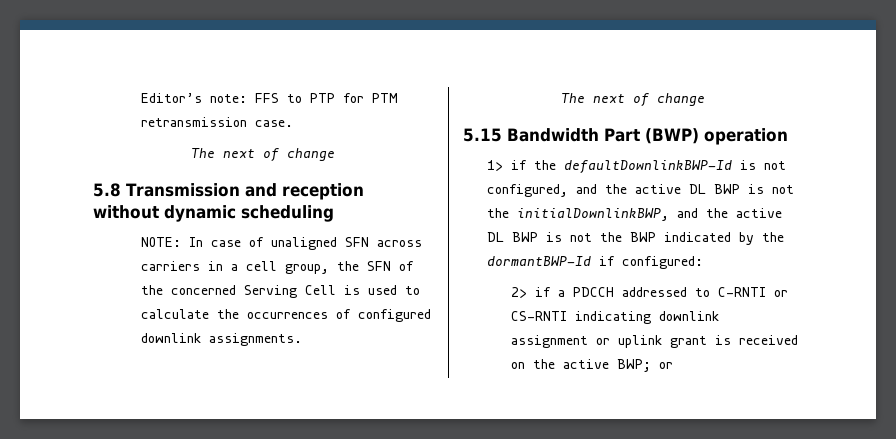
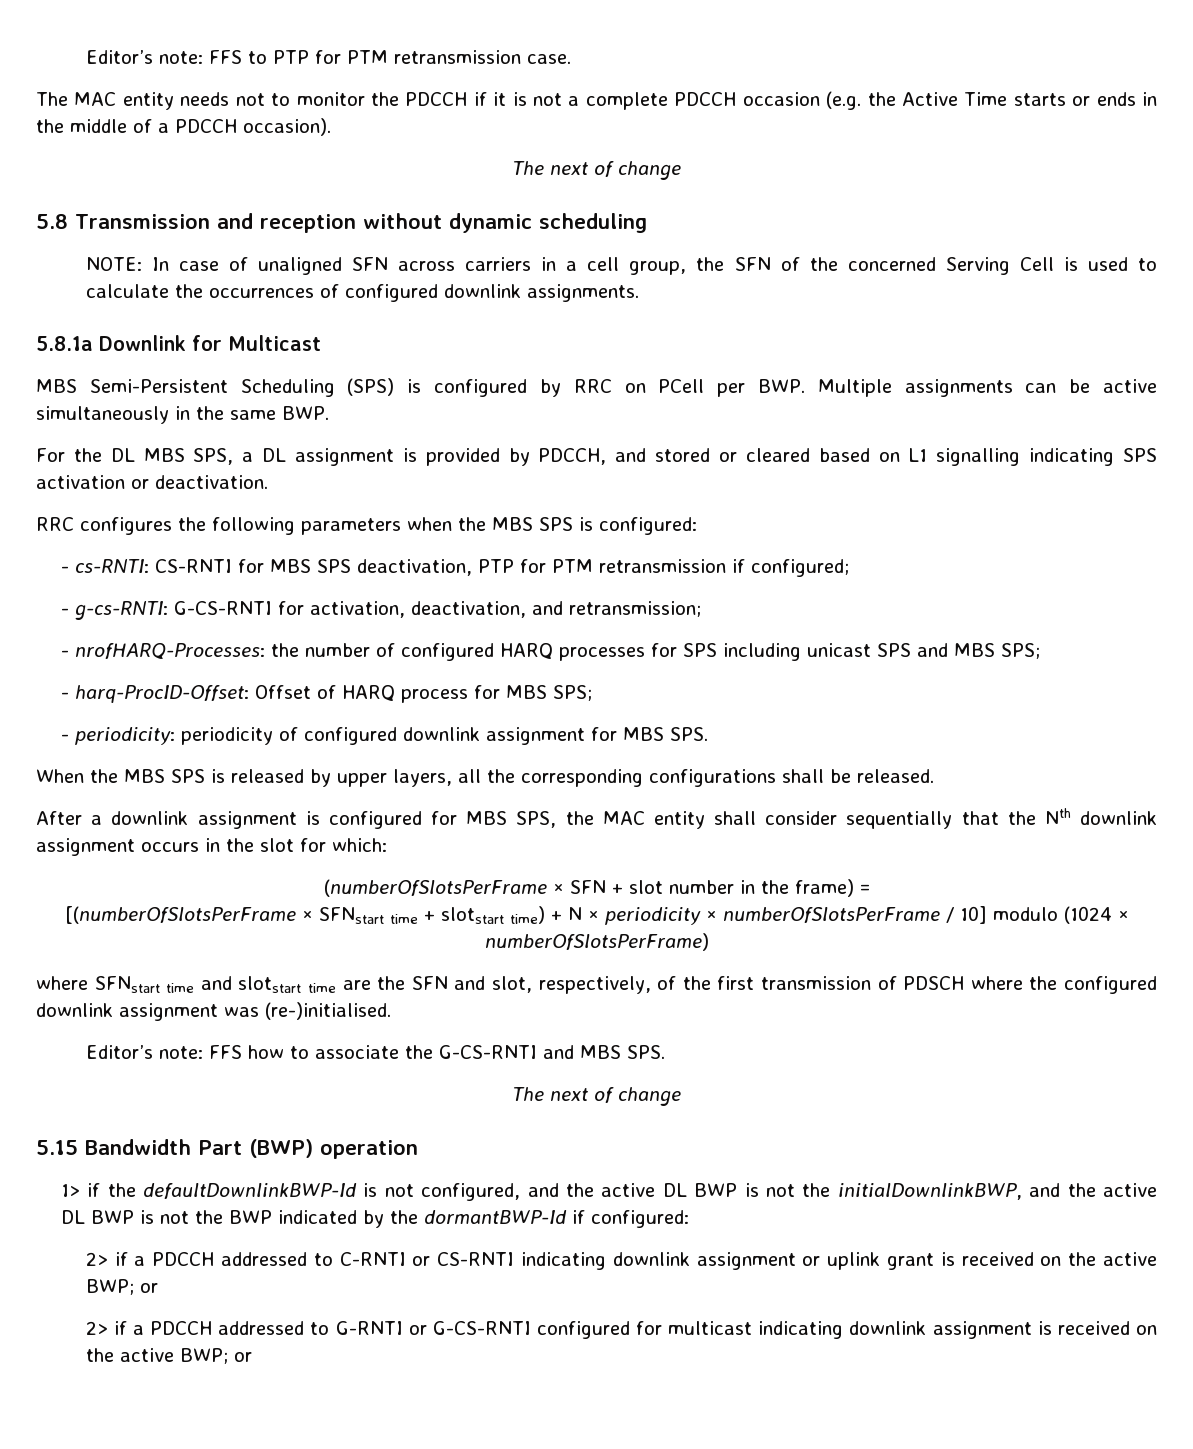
+ The MAC entity needs not to monitor the PDCCH if it is not a complete PDCCH occasion (e.g. the Active Time starts or ends in the middle of a PDCCH occasion).
+ 5.8.1a Downlink for Multicast
+ MBS Semi-Persistent Scheduling (SPS) is configured by RRC on PCell per BWP. Multiple assignments can be active simultaneously in the same BWP.
+ For the DL MBS SPS, a DL assignment is provided by PDCCH, and stored or cleared based on L1 signalling indicating SPS activation or deactivation.
+ RRC configures the following parameters when the MBS SPS is configured:
+ - cs-RNTI: CS-RNTI for MBS SPS deactivation, PTP for PTM retransmission if configured;
+ - g-cs-RNTI: G-CS-RNTI for activation, deactivation, and retransmission;
+ - nrofHARQ-Processes: the number of configured HARQ processes for SPS including unicast SPS and MBS SPS;
+ - harq-ProcID-Offset: Offset of HARQ process for MBS SPS;
+ - periodicity: periodicity of configured downlink assignment for MBS SPS.
+ When the MBS SPS is released by upper layers, all the corresponding configurations shall be released.
+ After a downlink assignment is configured for MBS SPS, the MAC entity shall consider sequentially that the Nth downlink assignment occurs in the slot for which:
+ (numberOfSlotsPerFrame × SFN + slot number in the frame) =
+ [(numberOfSlotsPerFrame × SFNstart time + slotstart time) + N × periodicity × numberOfSlotsPerFrame / 10] modulo (1024 × numberOfSlotsPerFrame)
+ where SFNstart time and slotstart time are the SFN and slot, respectively, of the first transmission of PDSCH where the configured downlink assignment was (re-)initialised.
+ Editor’s note: FFS how to associate the G-CS-RNTI and MBS SPS.
+ 2> if a PDCCH addressed to G-RNTI or G-CS-RNTI configured for multicast indicating downlink assignment is received on the active BWP; or

